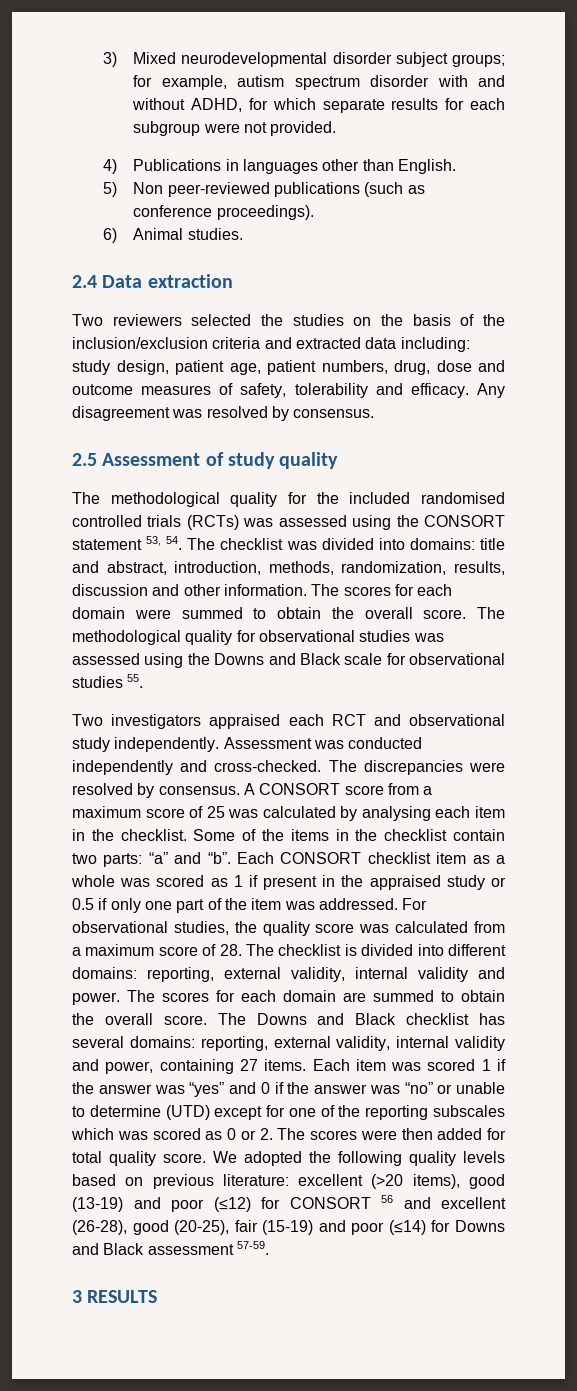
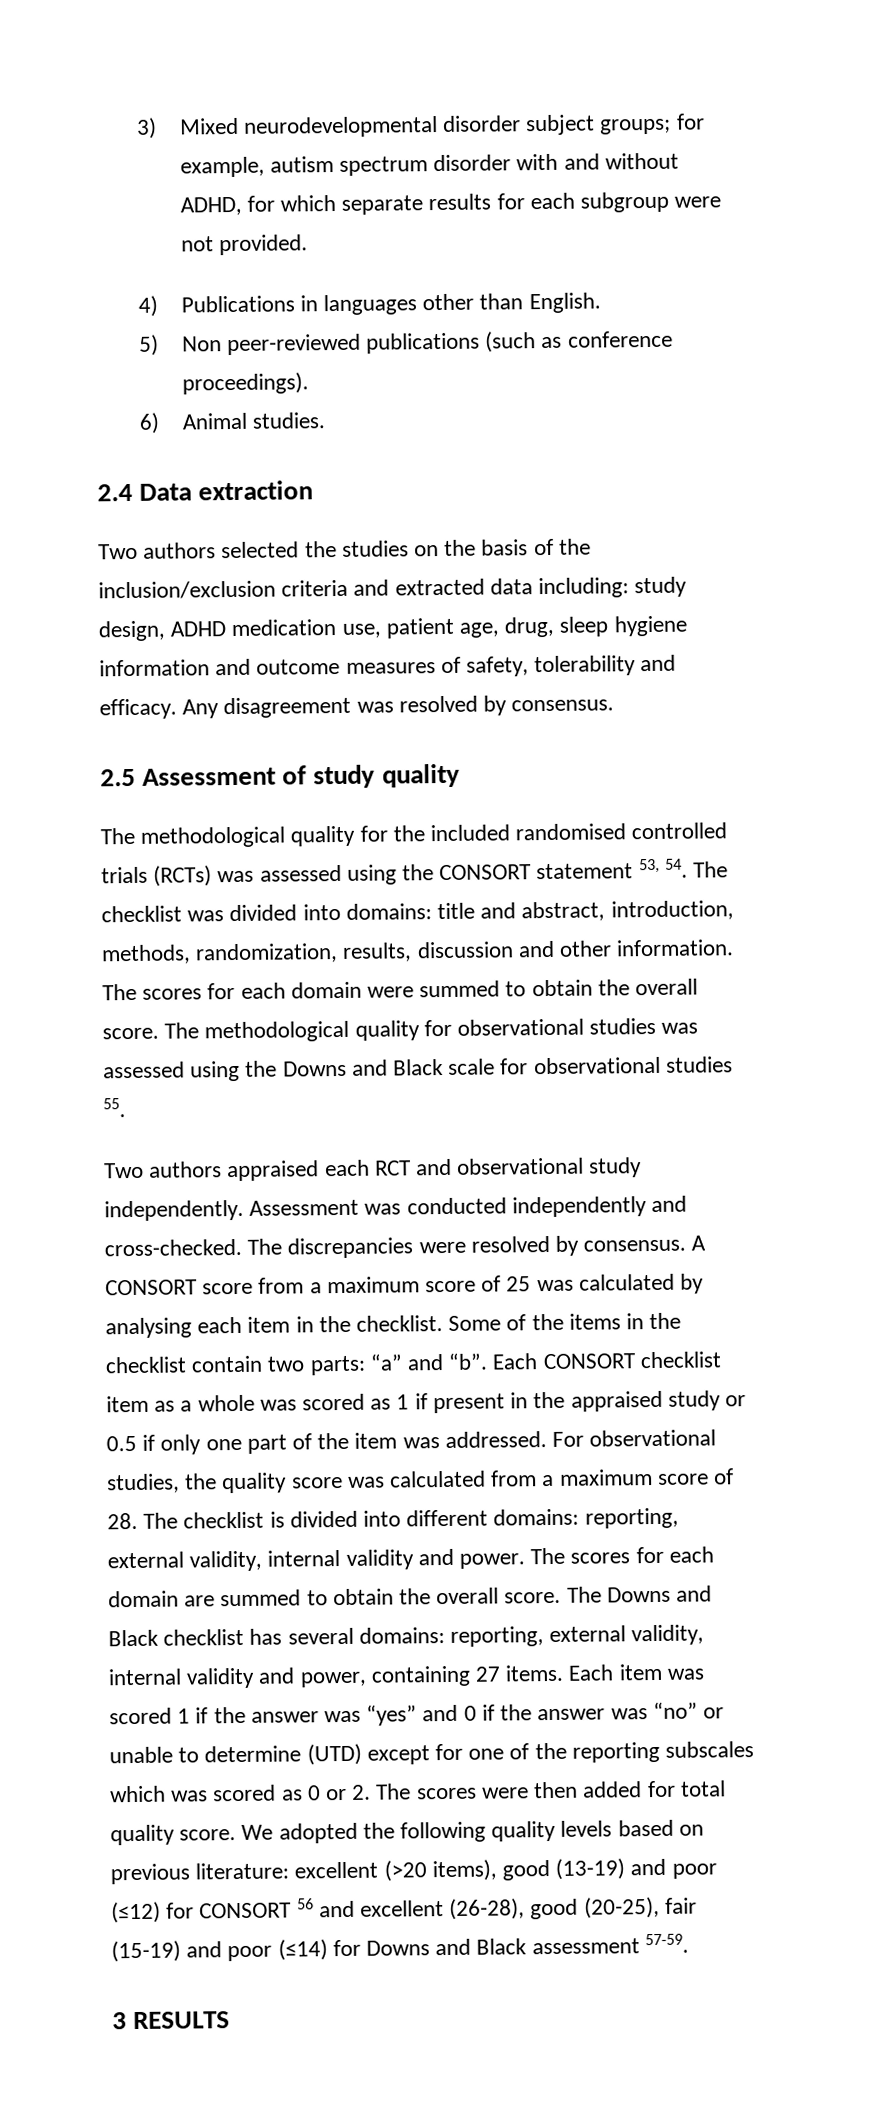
- Two reviewers selected the studies on the basis of the inclusion/exclusion criteria and extracted data including: study design, patient age, patient numbers, drug, dose and outcome measures of safety, tolerability and efficacy.
+ Two authors selected the studies on the basis of the inclusion/exclusion criteria and extracted data including: study design, ADHD medication use, patient age, drug, sleep hygiene information and outcome measures of safety, tolerability and efficacy.
- Two investigators appraised each RCT and observational study independently.
+ Two authors appraised each RCT and observational study independently.

